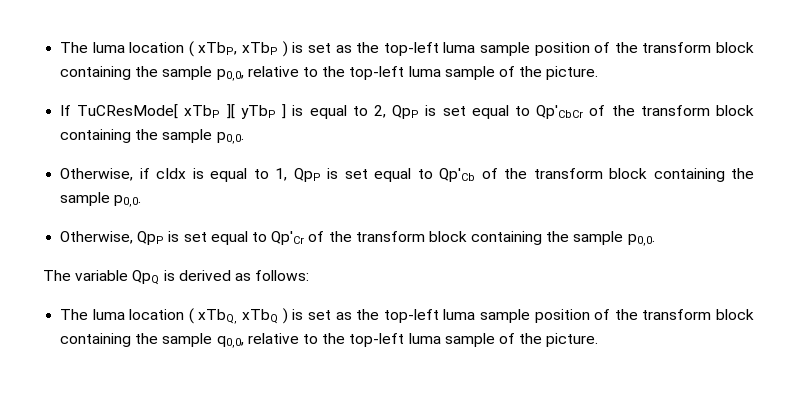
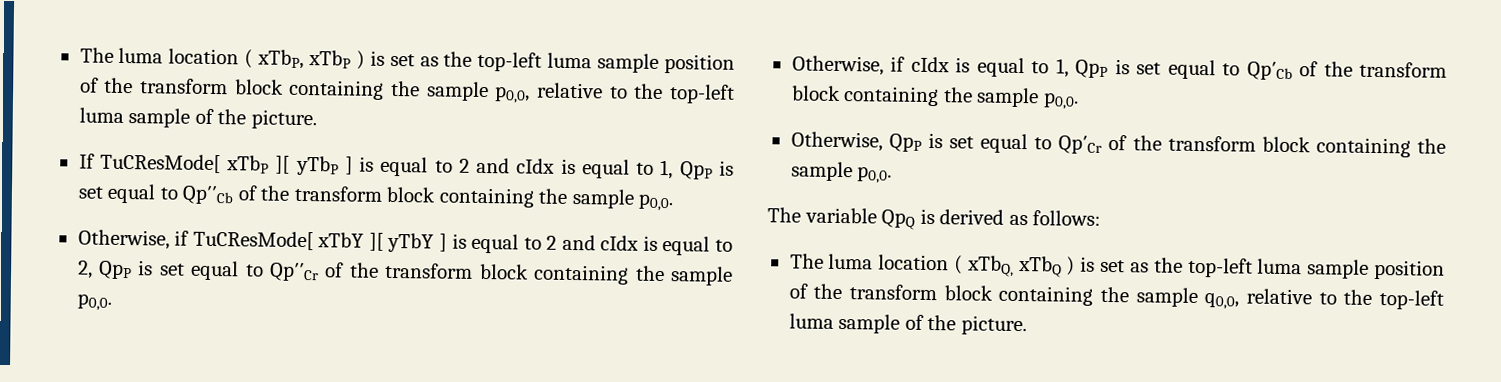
- If TuCResMode[ xTbP ][ yTbP ] is equal to 2, QpP is set equal to Qp′CbCr of the transform block containing the sample p0,0.
+ If TuCResMode[ xTbP ][ yTbP ] is equal to 2 and cIdx is equal to 1, QpP is set equal to Qp′′Cb of the transform block containing the sample p0,0.
+ Otherwise, if TuCResMode[ xTbY ][ yTbY ] is equal to 2 and cIdx is equal to 2, QpP is set equal to Qp′′Cr of the transform block containing the sample p0,0.

